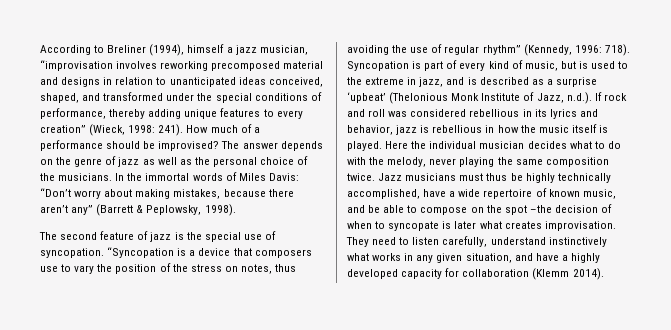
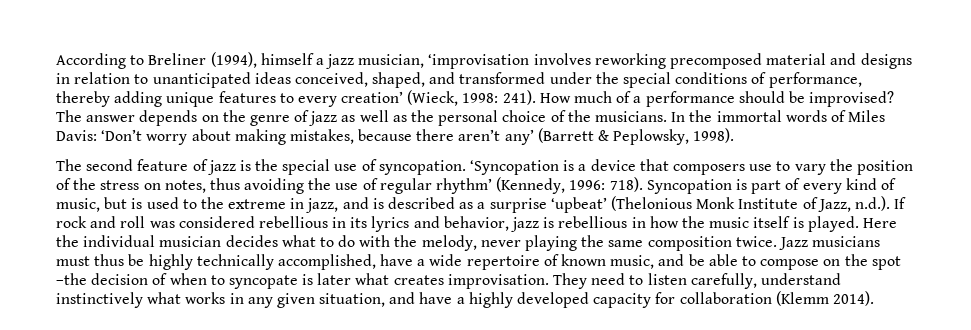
- According to Breliner (1994), himself a jazz musician, “improvisation involves reworking precomposed material and designs in relation to unanticipated ideas conceived, shaped, and transformed under the special conditions of performance, thereby adding unique features to every creation” (Wieck, 1998: 241).
+ According to Breliner (1994), himself a jazz musician, ‘improvisation involves reworking precomposed material and designs in relation to unanticipated ideas conceived, shaped, and transformed under the special conditions of performance, thereby adding unique features to every creation’ (Wieck, 1998: 241).
- In the immortal words of Miles Davis: “Don’t worry about making mistakes, because there aren’t any” (Barrett & Peplowsky, 1998).
+ In the immortal words of Miles Davis: ‘Don’t worry about making mistakes, because there aren’t any’ (Barrett & Peplowsky, 1998).
- “Syncopation is a device that composers use to vary the position of the stress on notes, thus avoiding the use of regular rhythm” (Kennedy, 1996: 718).
+ ‘Syncopation is a device that composers use to vary the position of the stress on notes, thus avoiding the use of regular rhythm’ (Kennedy, 1996: 718).

